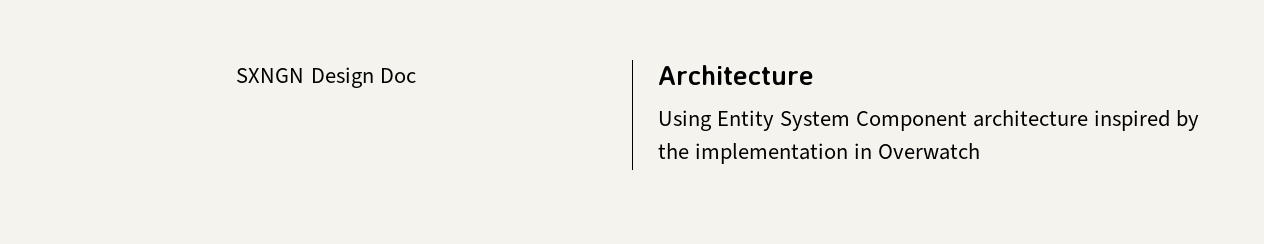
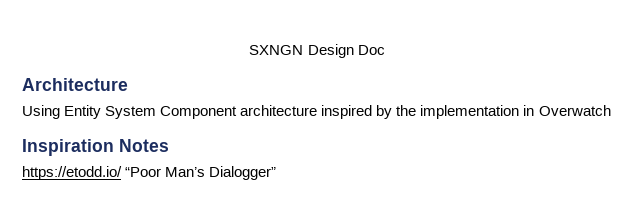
+ Inspiration Notes
+ https://etodd.io/ “Poor Man’s Dialogger”

